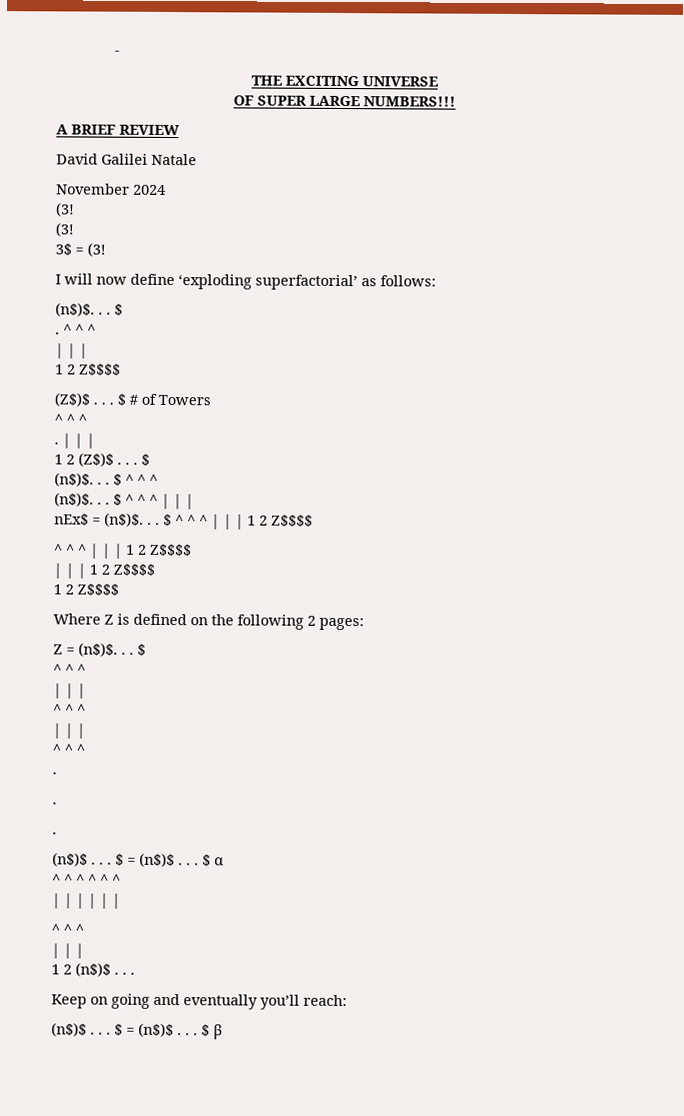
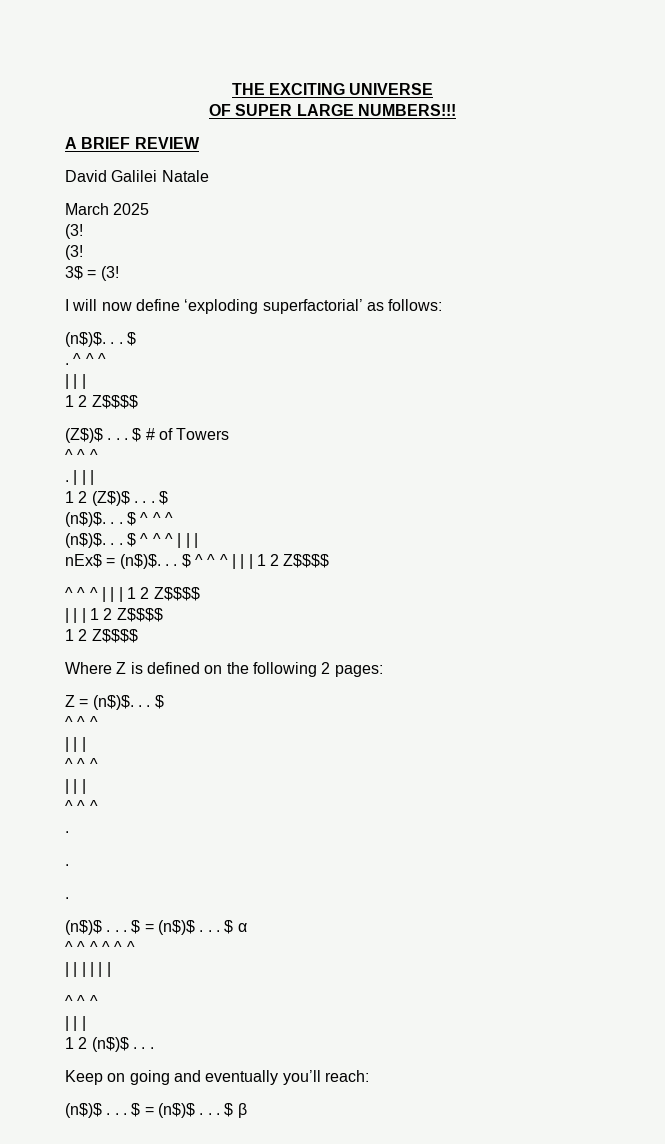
- -
- November 2024
+ March 2025

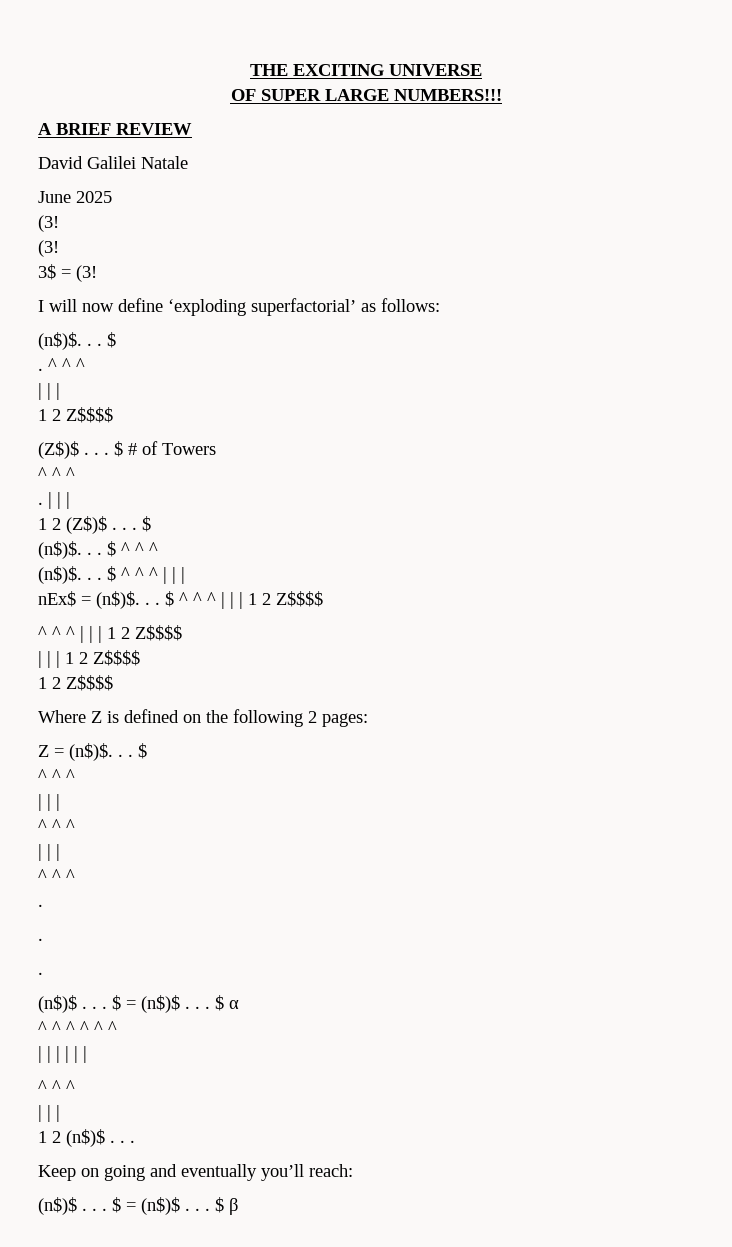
- March 2025
+ June 2025

